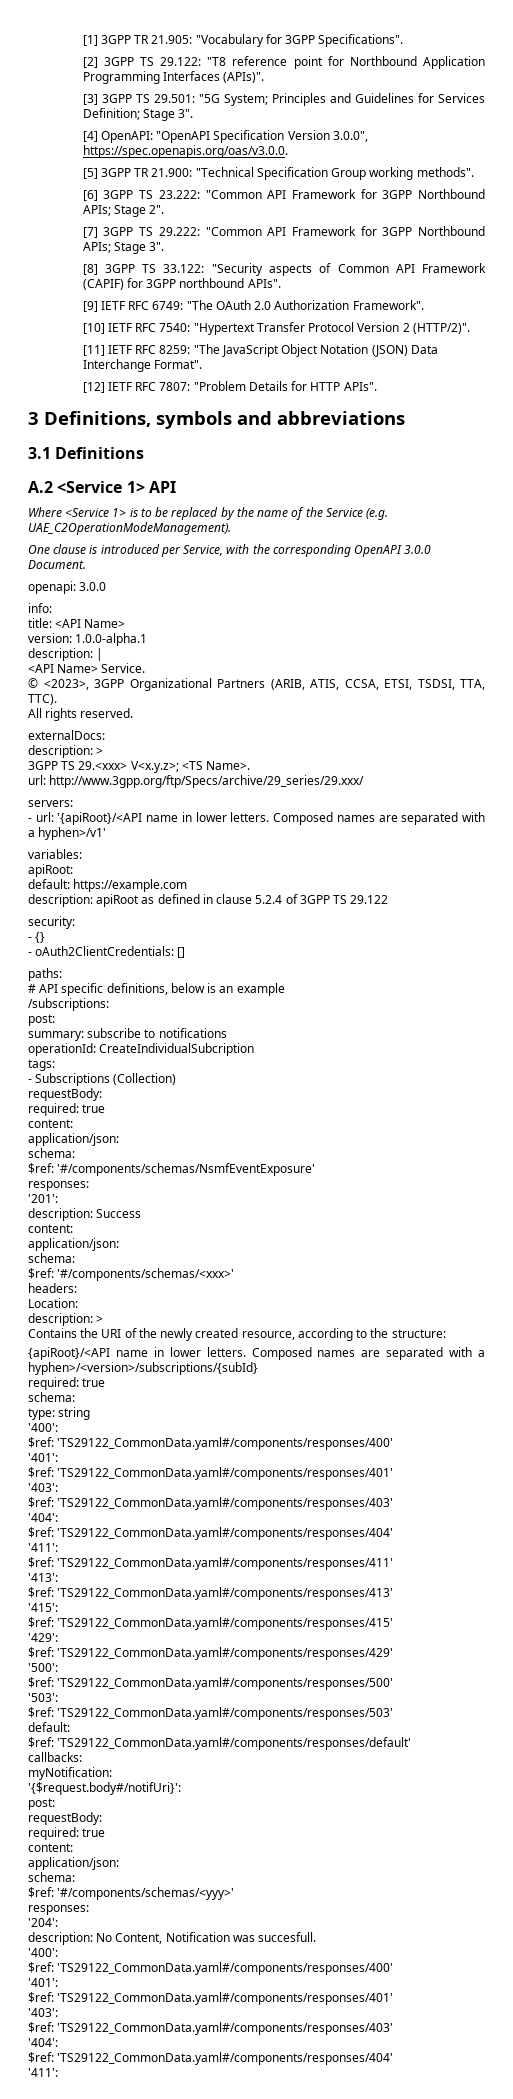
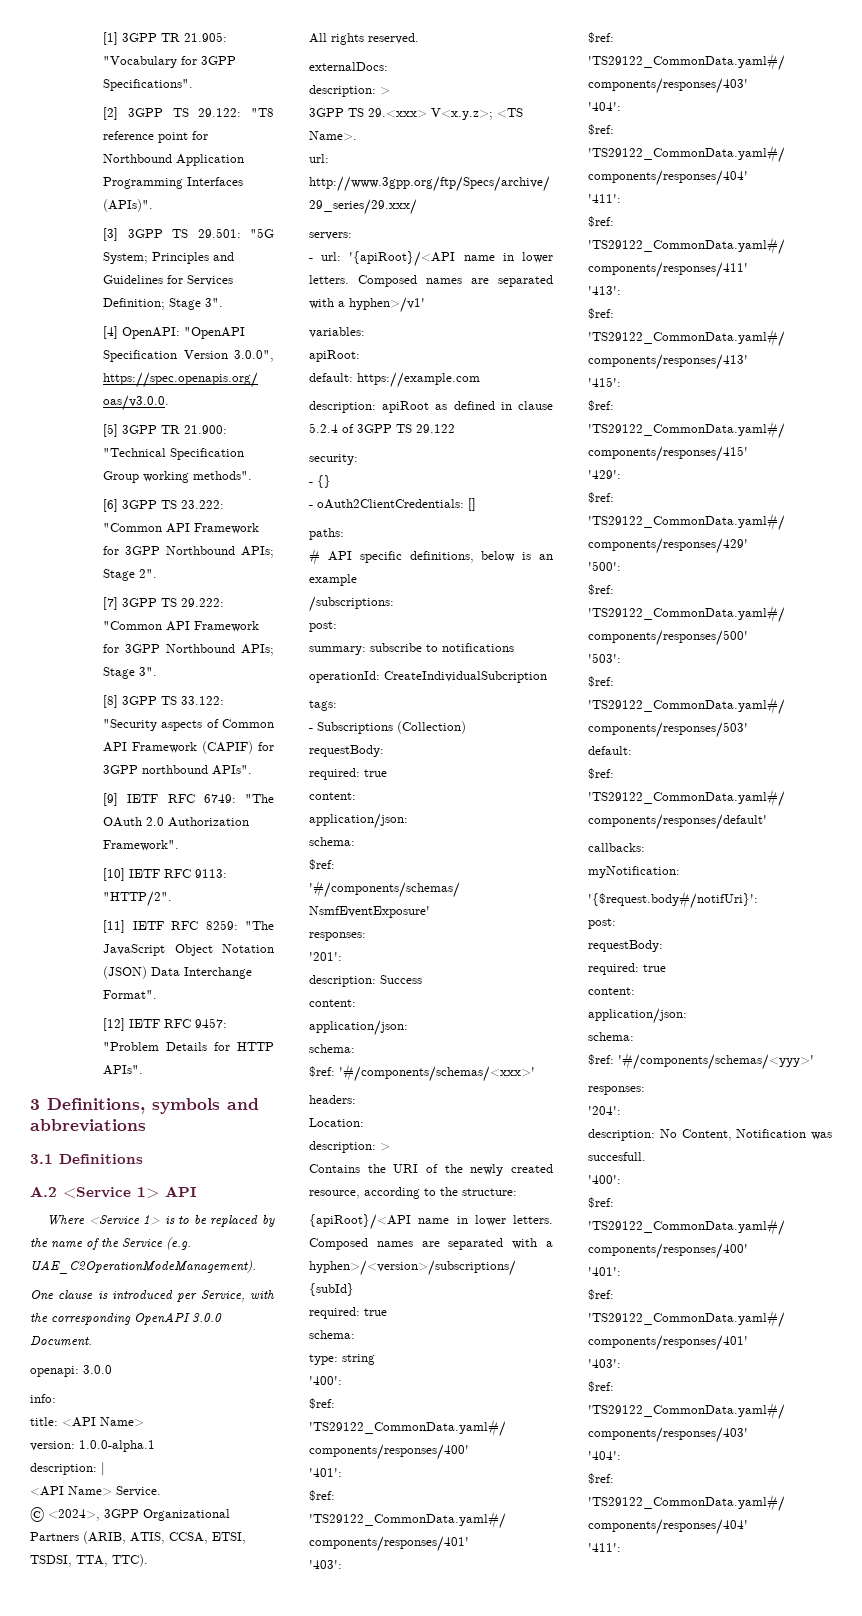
- [10] IETF RFC 7540: "Hypertext Transfer Protocol Version 2 (HTTP/2)".
+ [10] IETF RFC 9113: "HTTP/2".
- [12] IETF RFC 7807: "Problem Details for HTTP APIs".
+ [12] IETF RFC 9457: "Problem Details for HTTP APIs".
- © <2023>, 3GPP Organizational Partners (ARIB, ATIS, CCSA, ETSI, TSDSI, TTA, TTC).
+ © <2024>, 3GPP Organizational Partners (ARIB, ATIS, CCSA, ETSI, TSDSI, TTA, TTC).

